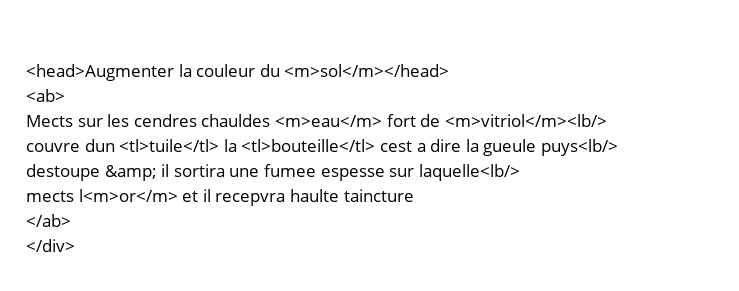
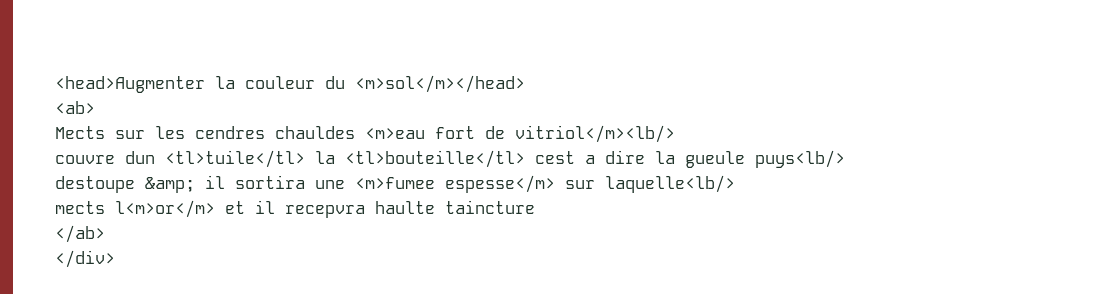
- Mects sur les cendres chauldes <m>eau</m> fort de <m>vitriol</m><lb/>
+ Mects sur les cendres chauldes <m>eau fort de vitriol</m><lb/>
- destoupe &amp; il sortira une fumee espesse sur laquelle<lb/>
+ destoupe &amp; il sortira une <m>fumee espesse</m> sur laquelle<lb/>

